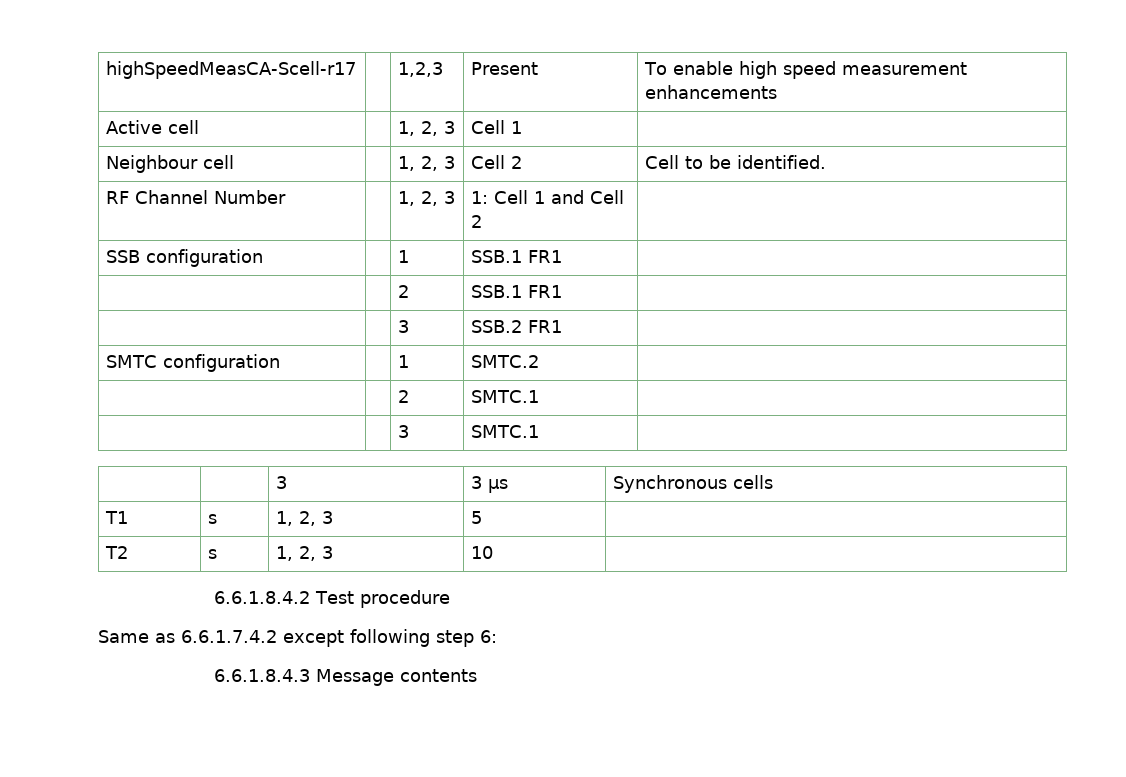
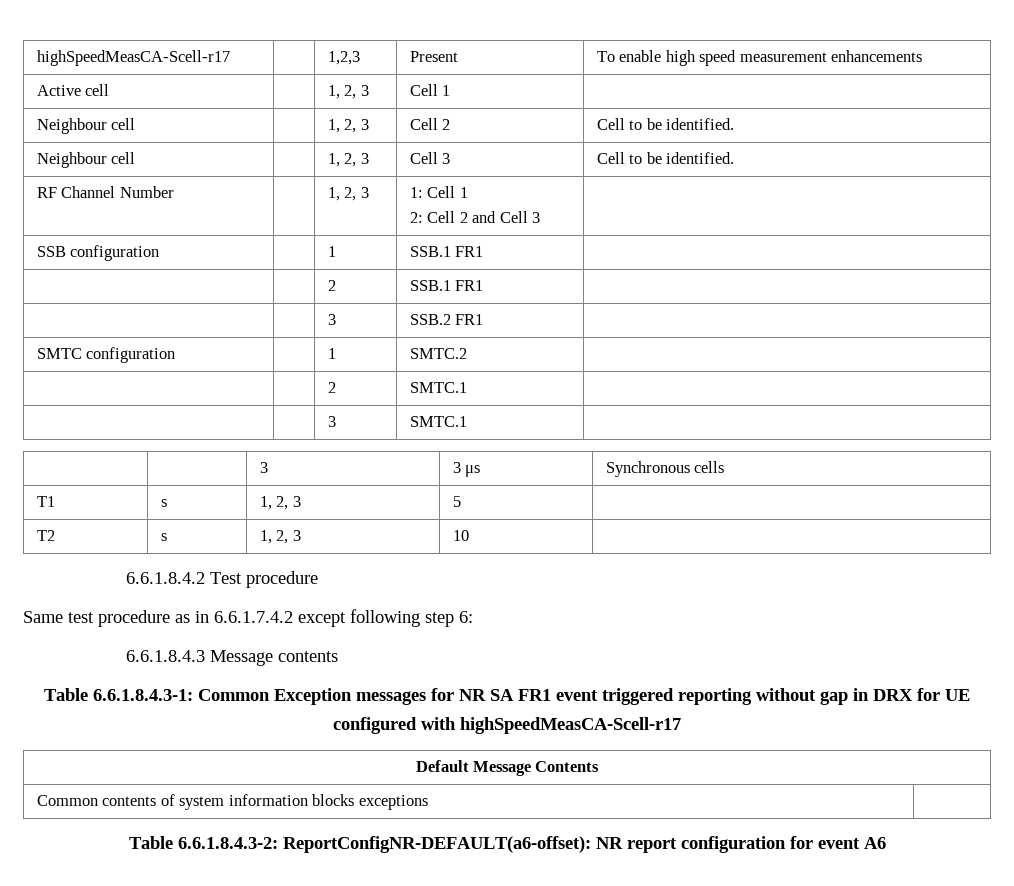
+ Neighbour cell | | 1, 2, 3 | Cell 3 | Cell to be identified.
- RF Channel Number | | 1, 2, 3 | 1: Cell 1 and Cell 2 |
+ RF Channel Number | | 1, 2, 3 | 1: Cell 1
+ 2: Cell 2 and Cell 3 |
- Same as 6.6.1.7.4.2 except following step 6:
+ Same test procedure as in 6.6.1.7.4.2 except following step 6:
+ Table 6.6.1.8.4.3-1: Common Exception messages for NR SA FR1 event triggered reporting without gap in DRX for UE configured with highSpeedMeasCA-Scell-r17
+ Default Message Contents
+ Common contents of system information blocks exceptions |
+ Table 6.6.1.8.4.3-2: ReportConfigNR-DEFAULT(a6-offset): NR report configuration for event A6

